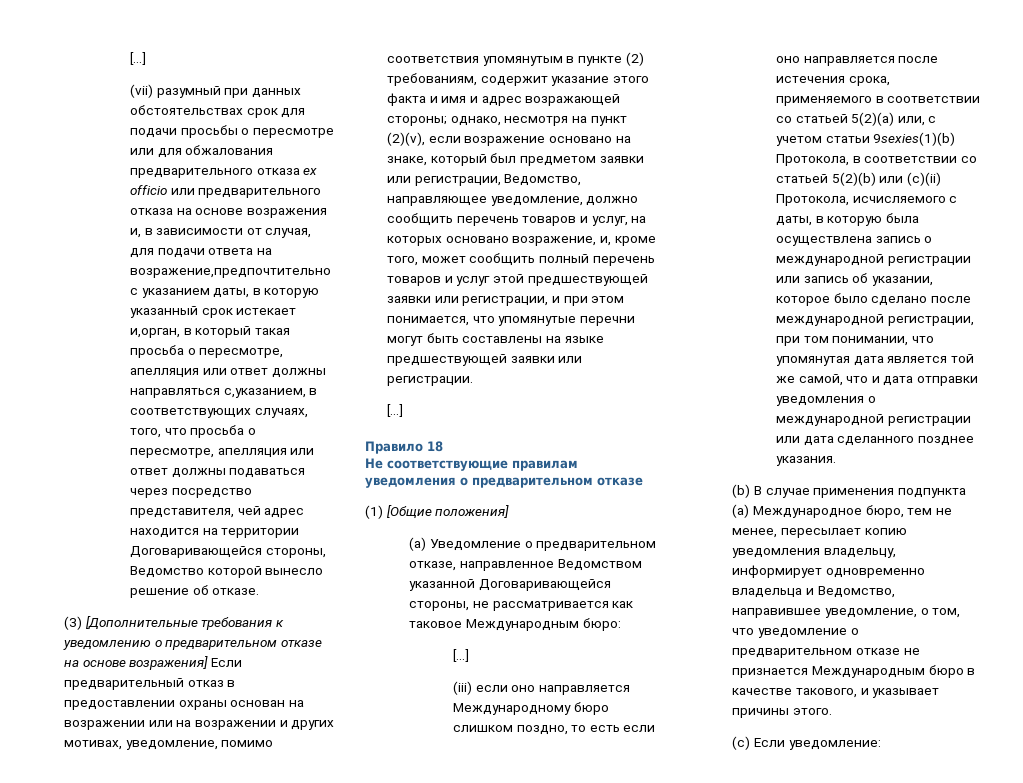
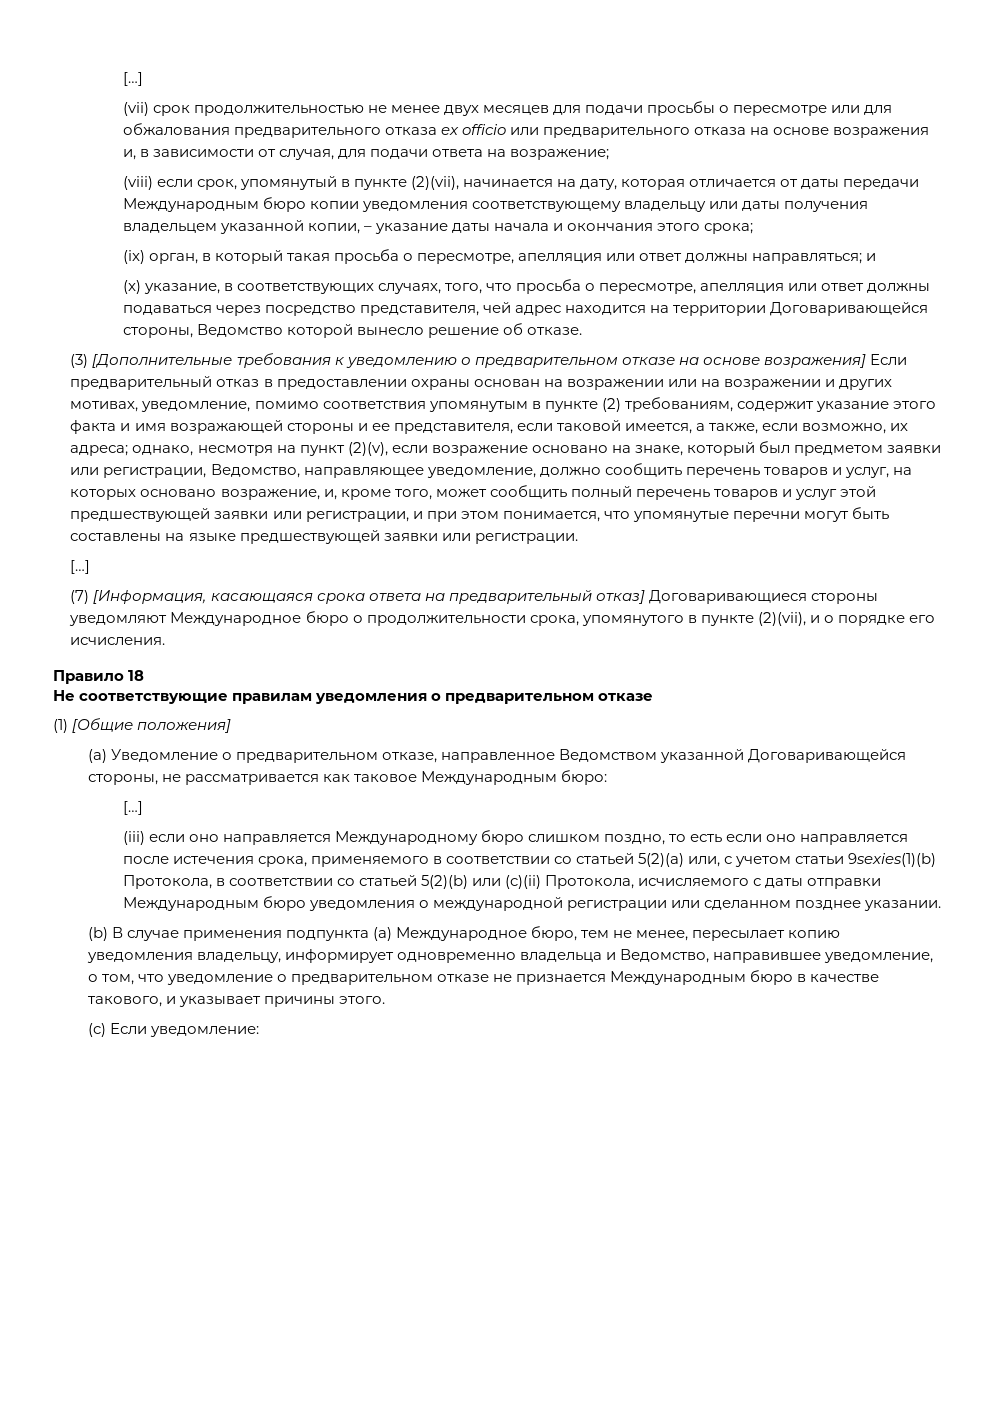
- (vii) разумный при данных обстоятельствах срок для подачи просьбы о пересмотре или для обжалования предварительного отказа ex officio или предварительного отказа на основе возражения и, в зависимости от случая, для подачи ответа на возражение,предпочтительно с указанием даты, в которую указанный срок истекает и,орган, в который такая просьба о пересмотре, апелляция или ответ должны направляться с,указанием, в соответствующих случаях, того, что просьба о пересмотре, апелляция или ответ должны подаваться через посредство представителя, чей адрес находится на территории Договаривающейся стороны, Ведомство которой вынесло решение об отказе.
+ (vii) срок продолжительностью не менее двух месяцев для подачи просьбы о пересмотре или для обжалования предварительного отказа ex officio или предварительного отказа на основе возражения и, в зависимости от случая, для подачи ответа на возражение;
+ (viii) если срок, упомянутый в пункте (2)(vii), начинается на дату, которая отличается от даты передачи Международным бюро копии уведомления соответствующему владельцу или даты получения владельцем указанной копии, – указание даты начала и окончания этого срока;
+ (ix) орган, в который такая просьба о пересмотре, апелляция или ответ должны направляться; и
+ (x) указание, в соответствующих случаях, того, что просьба о пересмотре, апелляция или ответ должны подаваться через посредство представителя, чей адрес находится на территории Договаривающейся стороны, Ведомство которой вынесло решение об отказе.
- (3) [Дополнительные требования к уведомлению о предварительном отказе на основе возражения] Если предварительный отказ в предоставлении охраны основан на возражении или на возражении и других мотивах, уведомление, помимо соответствия упомянутым в пункте (2) требованиям, содержит указание этого факта и имя и адрес возражающей стороны;
+ (3) [Дополнительные требования к уведомлению о предварительном отказе на основе возражения] Если предварительный отказ в предоставлении охраны основан на возражении или на возражении и других мотивах, уведомление, помимо соответствия упомянутым в пункте (2) требованиям, содержит указание этого факта и имя возражающей стороны и ее представителя, если таковой имеется, а также, если возможно, их адреса;
+ (7) [Информация, касающаяся срока ответа на предварительный отказ] Договаривающиеся стороны уведомляют Международное бюро о продолжительности срока, упомянутого в пункте (2)(vii), и о порядке его исчисления.
- (iii) если оно направляется Международному бюро слишком поздно, то есть если оно направляется после истечения срока, применяемого в соответствии со статьей 5(2)(а) или, с учетом статьи 9sexies(1)(b) Протокола, в соответствии со статьей 5(2)(b) или (c)(ii) Протокола, исчисляемого с даты, в которую была осуществлена запись о международной регистрации или запись об указании, которое было сделано после международной регистрации, при том понимании, что упомянутая дата является той же самой, что и дата отправки уведомления о международной регистрации или дата сделанного позднее указания.
+ (iii) если оно направляется Международному бюро слишком поздно, то есть если оно направляется после истечения срока, применяемого в соответствии со статьей 5(2)(а) или, с учетом статьи 9sexies(1)(b) Протокола, в соответствии со статьей 5(2)(b) или (c)(ii) Протокола, исчисляемого с даты отправки Международным бюро уведомления о международной регистрации или сделанном позднее указании.

